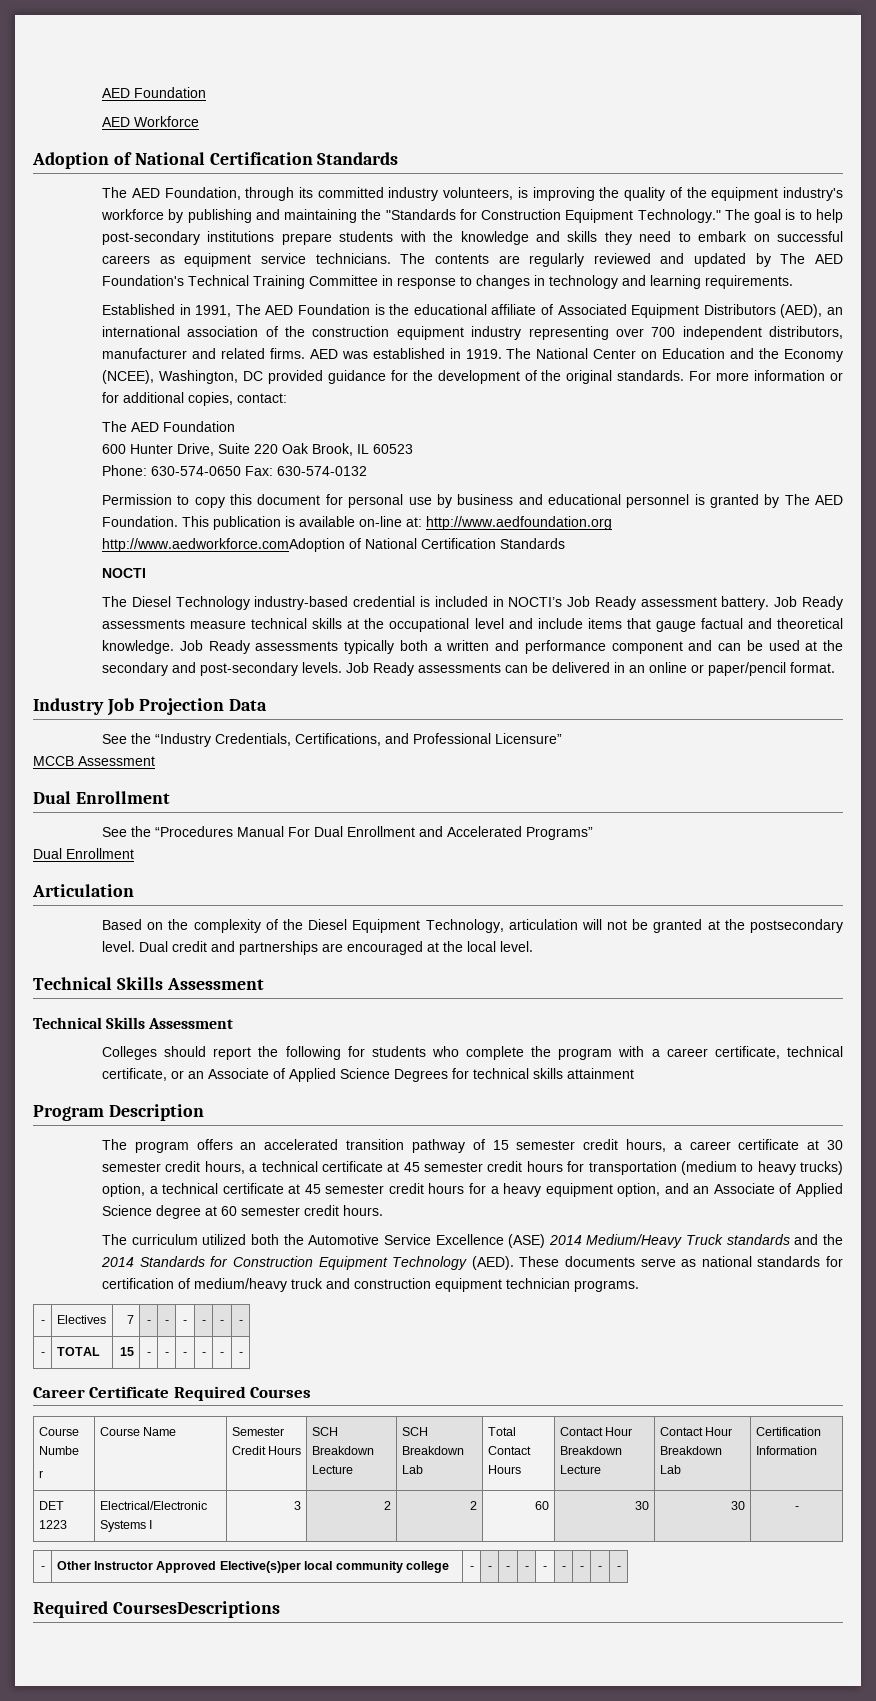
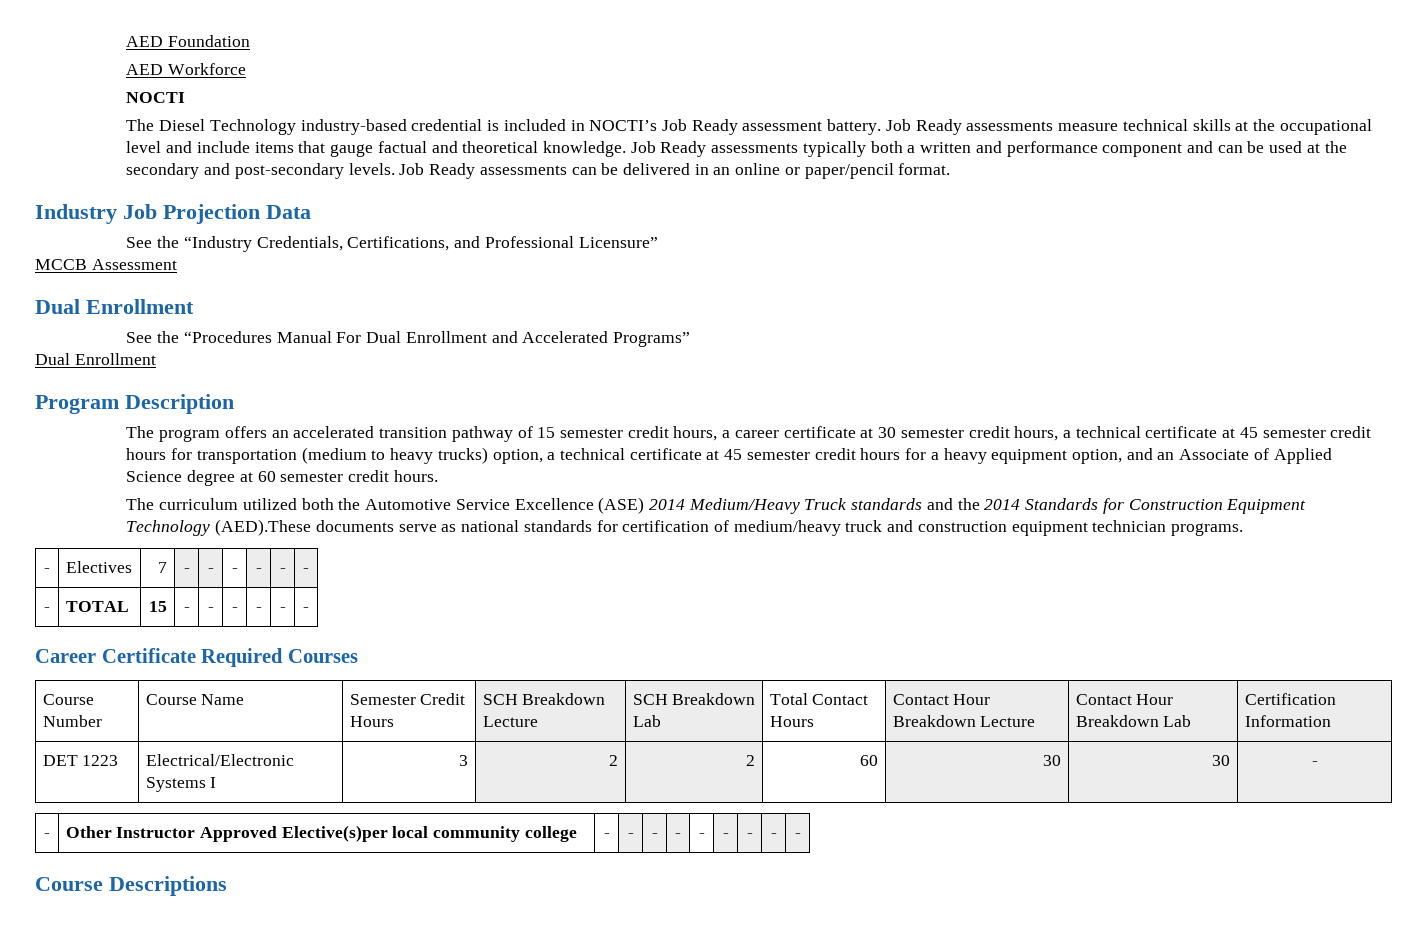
- Adoption of National Certification Standards
- The AED Foundation, through its committed industry volunteers, is improving the quality of the equipment industry's workforce by publishing and maintaining the "Standards for Construction Equipment Technology." The goal is to help post-secondary institutions prepare students with the knowledge and skills they need to embark on successful careers as equipment service technicians. The contents are regularly reviewed and updated by The AED Foundation's Technical Training Committee in response to changes in technology and learning requirements.
- Established in 1991, The AED Foundation is the educational affiliate of Associated Equipment Distributors (AED), an international association of the construction equipment industry representing over 700 independent distributors, manufacturer and related firms. AED was established in 1919. The National Center on Education and the Economy (NCEE), Washington, DC provided guidance for the development of the original standards. For more information or for additional copies, contact:
- The AED Foundation
- 600 Hunter Drive, Suite 220 Oak Brook, IL 60523
- Phone: 630-574-0650 Fax: 630-574-0132
- Permission to copy this document for personal use by business and educational personnel is granted by The AED Foundation. This publication is available on-line at: http://www.aedfoundation.org http://www.aedworkforce.comAdoption of National Certification Standards
- Articulation
- Based on the complexity of the Diesel Equipment Technology, articulation will not be granted at the postsecondary level. Dual credit and partnerships are encouraged at the local level.
- Technical Skills Assessment
- Technical Skills Assessment
- Colleges should report the following for students who complete the program with a career certificate, technical certificate, or an Associate of Applied Science Degrees for technical skills attainment
- The curriculum utilized both the Automotive Service Excellence (ASE) 2014 Medium/Heavy Truck standards and the 2014 Standards for Construction Equipment Technology (AED). These documents serve as national standards for certification of medium/heavy truck and construction equipment technician programs.
+ The curriculum utilized both the Automotive Service Excellence (ASE) 2014 Medium/Heavy Truck standards and the 2014 Standards for Construction Equipment Technology (AED).These documents serve as national standards for certification of medium/heavy truck and construction equipment technician programs.
- Course Numbe
- r | Course Name | Semester Credit Hours | SCH Breakdown Lecture | SCH Breakdown Lab | Total Contact Hours | Contact Hour Breakdown Lecture | Contact Hour Breakdown Lab | Certification Information
+ Course Number | Course Name | Semester Credit Hours | SCH Breakdown Lecture | SCH Breakdown Lab | Total Contact Hours | Contact Hour Breakdown Lecture | Contact Hour Breakdown Lab | Certification Information
- Required CoursesDescriptions
+ Course Descriptions

